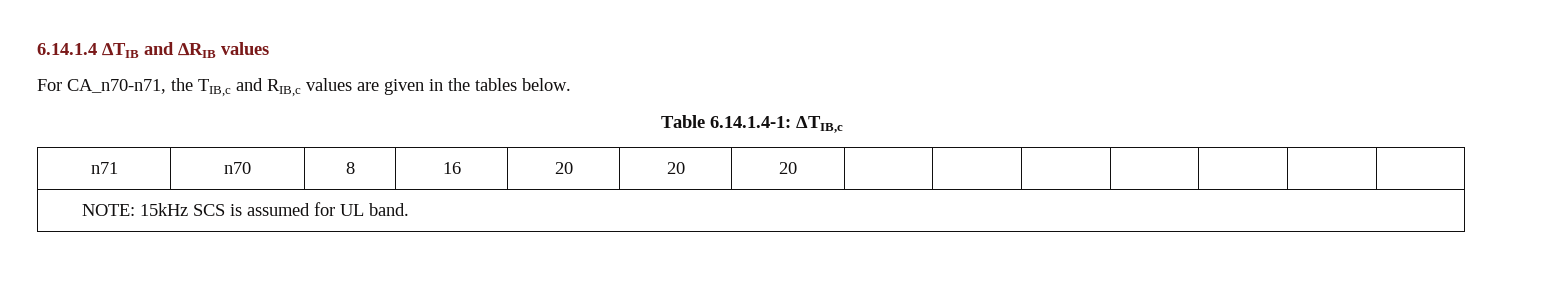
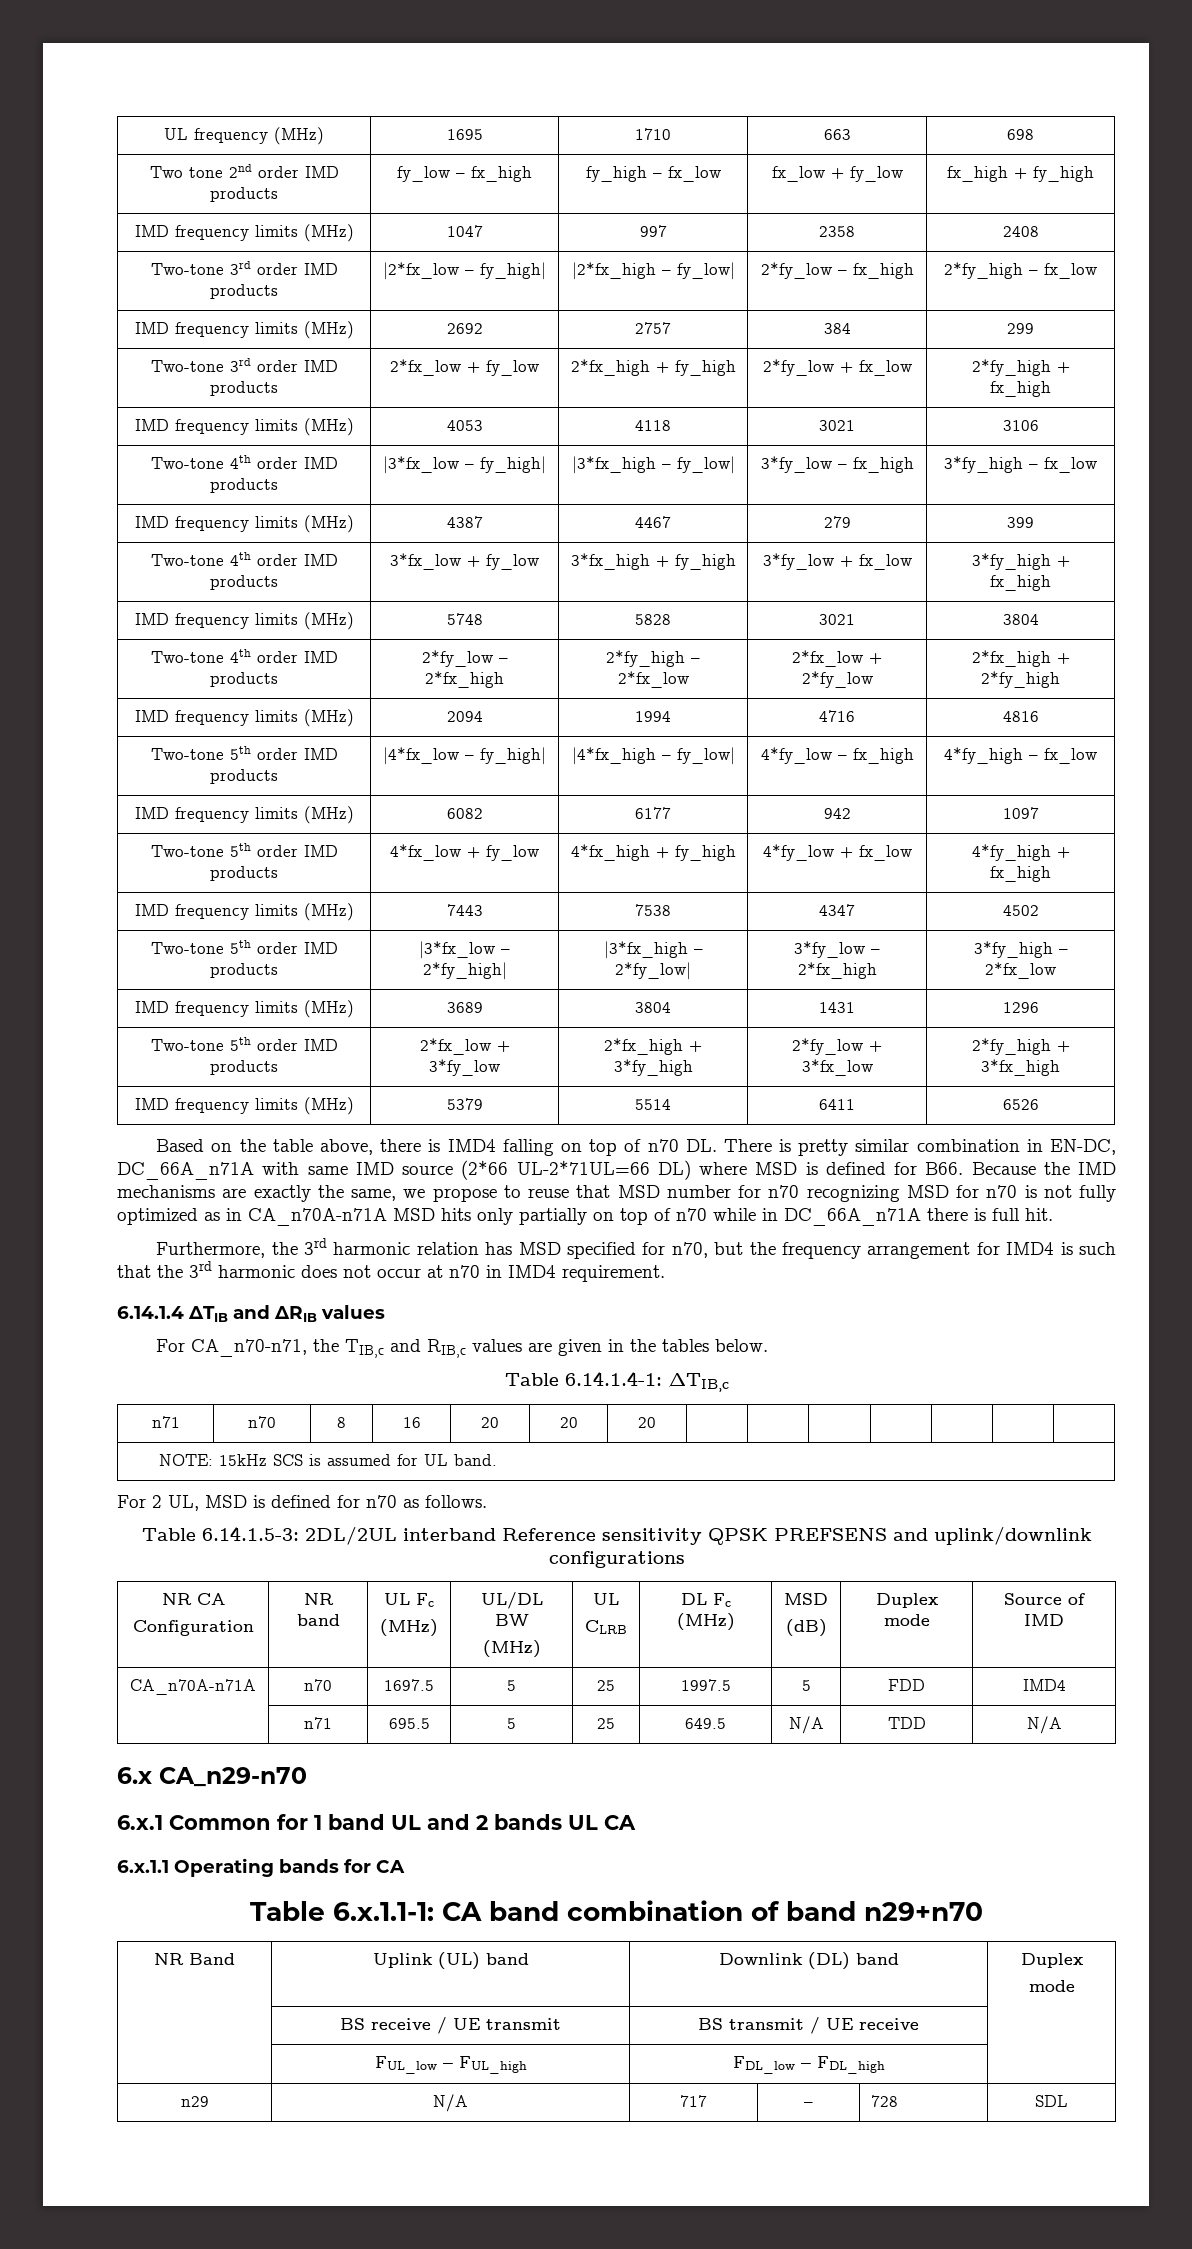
+ UL frequency (MHz) | 1695 | 1710 | 663 | 698
+ Two tone 2nd order IMD products | fy_low – fx_high | fy_high – fx_low | fx_low + fy_low | fx_high + fy_high
+ IMD frequency limits (MHz) | 1047 | 997 | 2358 | 2408
+ Two-tone 3rd order IMD products | |2*fx_low – fy_high| | |2*fx_high – fy_low| | 2*fy_low – fx_high | 2*fy_high – fx_low
+ IMD frequency limits (MHz) | 2692 | 2757 | 384 | 299
+ Two-tone 3rd order IMD products | 2*fx_low + fy_low | 2*fx_high + fy_high | 2*fy_low + fx_low | 2*fy_high + fx_high
+ IMD frequency limits (MHz) | 4053 | 4118 | 3021 | 3106
+ Two-tone 4th order IMD products | |3*fx_low – fy_high| | |3*fx_high – fy_low| | 3*fy_low – fx_high | 3*fy_high – fx_low
+ IMD frequency limits (MHz) | 4387 | 4467 | 279 | 399
+ Two-tone 4th order IMD products | 3*fx_low + fy_low | 3*fx_high + fy_high | 3*fy_low + fx_low | 3*fy_high + fx_high
+ IMD frequency limits (MHz) | 5748 | 5828 | 3021 | 3804
+ Two-tone 4th order IMD products | 2*fy_low – 2*fx_high | 2*fy_high – 2*fx_low | 2*fx_low + 2*fy_low | 2*fx_high + 2*fy_high
+ IMD frequency limits (MHz) | 2094 | 1994 | 4716 | 4816
+ Two-tone 5th order IMD products | |4*fx_low – fy_high| | |4*fx_high – fy_low| | 4*fy_low – fx_high | 4*fy_high – fx_low
+ IMD frequency limits (MHz) | 6082 | 6177 | 942 | 1097
+ Two-tone 5th order IMD products | 4*fx_low + fy_low | 4*fx_high + fy_high | 4*fy_low + fx_low | 4*fy_high + fx_high
+ IMD frequency limits (MHz) | 7443 | 7538 | 4347 | 4502
+ Two-tone 5th order IMD products | |3*fx_low – 2*fy_high| | |3*fx_high – 2*fy_low| | 3*fy_low – 2*fx_high | 3*fy_high – 2*fx_low
+ IMD frequency limits (MHz) | 3689 | 3804 | 1431 | 1296
+ Two-tone 5th order IMD products | 2*fx_low + 3*fy_low | 2*fx_high + 3*fy_high | 2*fy_low + 3*fx_low | 2*fy_high + 3*fx_high
+ IMD frequency limits (MHz) | 5379 | 5514 | 6411 | 6526
+ Based on the table above, there is IMD4 falling on top of n70 DL. There is pretty similar combination in EN-DC, DC_66A_n71A with same IMD source (2*66 UL-2*71UL=66 DL) where MSD is defined for B66. Because the IMD mechanisms are exactly the same, we propose to reuse that MSD number for n70 recognizing MSD for n70 is not fully optimized as in CA_n70A-n71A MSD hits only partially on top of n70 while in DC_66A_n71A there is full hit.
+ Furthermore, the 3rd harmonic relation has MSD specified for n70, but the frequency arrangement for IMD4 is such that the 3rd harmonic does not occur at n70 in IMD4 requirement.
+ For 2 UL, MSD is defined for n70 as follows.
+ Table 6.14.1.5-3: 2DL/2UL interband Reference sensitivity QPSK PREFSENS and uplink/downlink configurations
+ NR CA
+ Configuration | NR band | UL Fc
+ (MHz) | UL/DL BW
+ (MHz) | UL
+ CLRB | DL Fc (MHz) | MSD
+ (dB) | Duplex mode | Source of IMD
+ CA_n70A-n71A | n70 | 1697.5 | 5 | 25 | 1997.5 | 5 | FDD | IMD4
+ | n71 | 695.5 | 5 | 25 | 649.5 | N/A | TDD | N/A
+ 6.x CA_n29-n70
+ 6.x.1 Common for 1 band UL and 2 bands UL CA
+ 6.x.1.1 Operating bands for CA
+ Table 6.x.1.1-1: CA band combination of band n29+n70
+ NR Band | Uplink (UL) band | Downlink (DL) band | Duplex
+ mode
+ | BS receive / UE transmit | BS transmit / UE receive |
+ | FUL_low – FUL_high | FDL_low – FDL_high |
+ n29 | N/A | 717 | – | 728 | SDL

